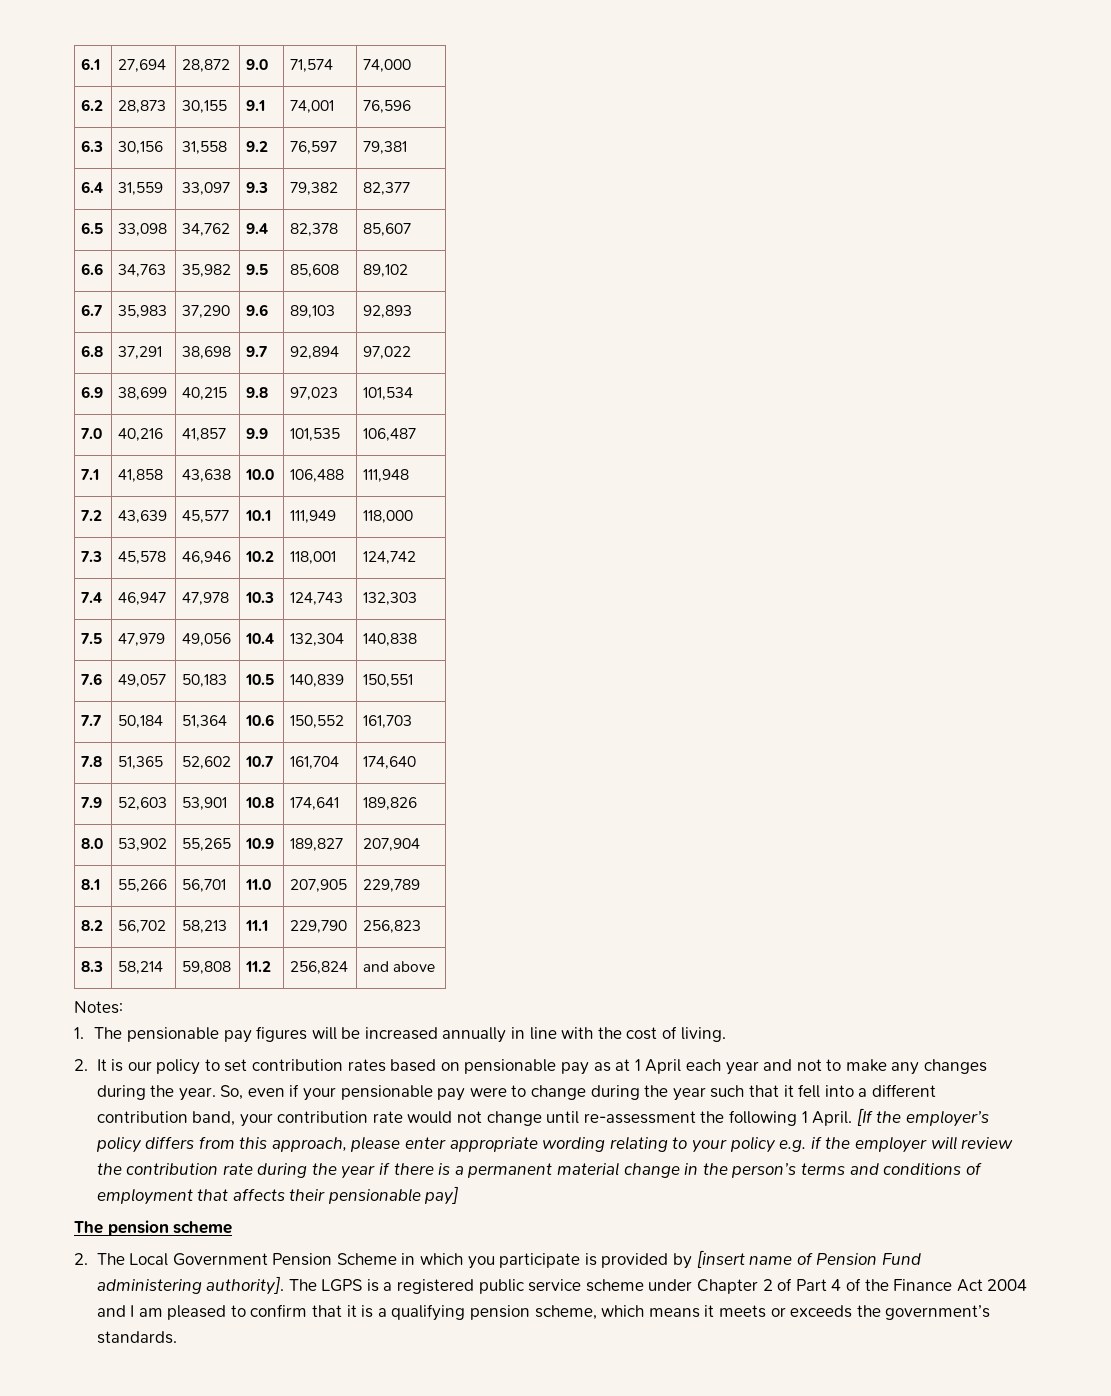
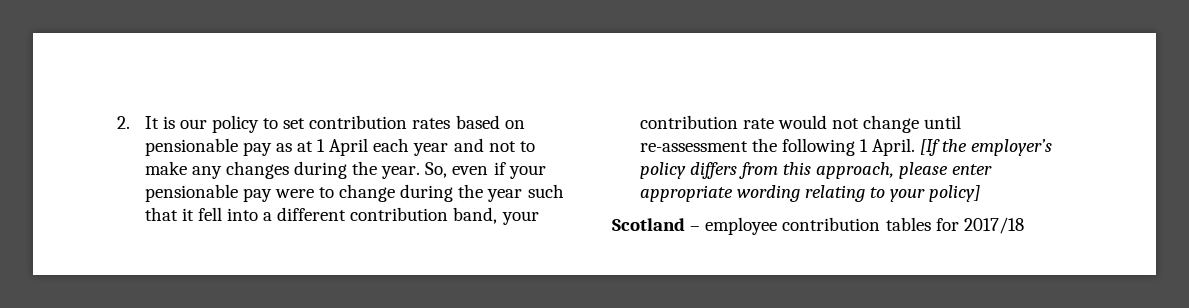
- 6.1 | 27,694 | 28,872 | 9.0 | 71,574 | 74,000
- 6.2 | 28,873 | 30,155 | 9.1 | 74,001 | 76,596
- 6.3 | 30,156 | 31,558 | 9.2 | 76,597 | 79,381
- 6.4 | 31,559 | 33,097 | 9.3 | 79,382 | 82,377
- 6.5 | 33,098 | 34,762 | 9.4 | 82,378 | 85,607
- 6.6 | 34,763 | 35,982 | 9.5 | 85,608 | 89,102
- 6.7 | 35,983 | 37,290 | 9.6 | 89,103 | 92,893
- 6.8 | 37,291 | 38,698 | 9.7 | 92,894 | 97,022
- 6.9 | 38,699 | 40,215 | 9.8 | 97,023 | 101,534
- 7.0 | 40,216 | 41,857 | 9.9 | 101,535 | 106,487
- 7.1 | 41,858 | 43,638 | 10.0 | 106,488 | 111,948
- 7.2 | 43,639 | 45,577 | 10.1 | 111,949 | 118,000
- 7.3 | 45,578 | 46,946 | 10.2 | 118,001 | 124,742
- 7.4 | 46,947 | 47,978 | 10.3 | 124,743 | 132,303
- 7.5 | 47,979 | 49,056 | 10.4 | 132,304 | 140,838
- 7.6 | 49,057 | 50,183 | 10.5 | 140,839 | 150,551
- 7.7 | 50,184 | 51,364 | 10.6 | 150,552 | 161,703
- 7.8 | 51,365 | 52,602 | 10.7 | 161,704 | 174,640
- 7.9 | 52,603 | 53,901 | 10.8 | 174,641 | 189,826
- 8.0 | 53,902 | 55,265 | 10.9 | 189,827 | 207,904
- 8.1 | 55,266 | 56,701 | 11.0 | 207,905 | 229,789
- 8.2 | 56,702 | 58,213 | 11.1 | 229,790 | 256,823
- 8.3 | 58,214 | 59,808 | 11.2 | 256,824 | and above
- Notes:
- 1. The pensionable pay figures will be increased annually in line with the cost of living.
- [If the employer’s policy differs from this approach, please enter appropriate wording relating to your policy e.g. if the employer will review the contribution rate during the year if there is a permanent material change in the person’s terms and conditions of employment that affects their pensionable pay]
- The pension scheme
- 2. The Local Government Pension Scheme in which you participate is provided by [insert name of Pension Fund administering authority]. The LGPS is a registered public service scheme under Chapter 2 of Part 4 of the Finance Act 2004 and I am pleased to confirm that it is a qualifying pension scheme, which means it meets or exceeds the government’s standards.
+ [If the employer’s policy differs from this approach, please enter appropriate wording relating to your policy]
+ Scotland – employee contribution tables for 2017/18

